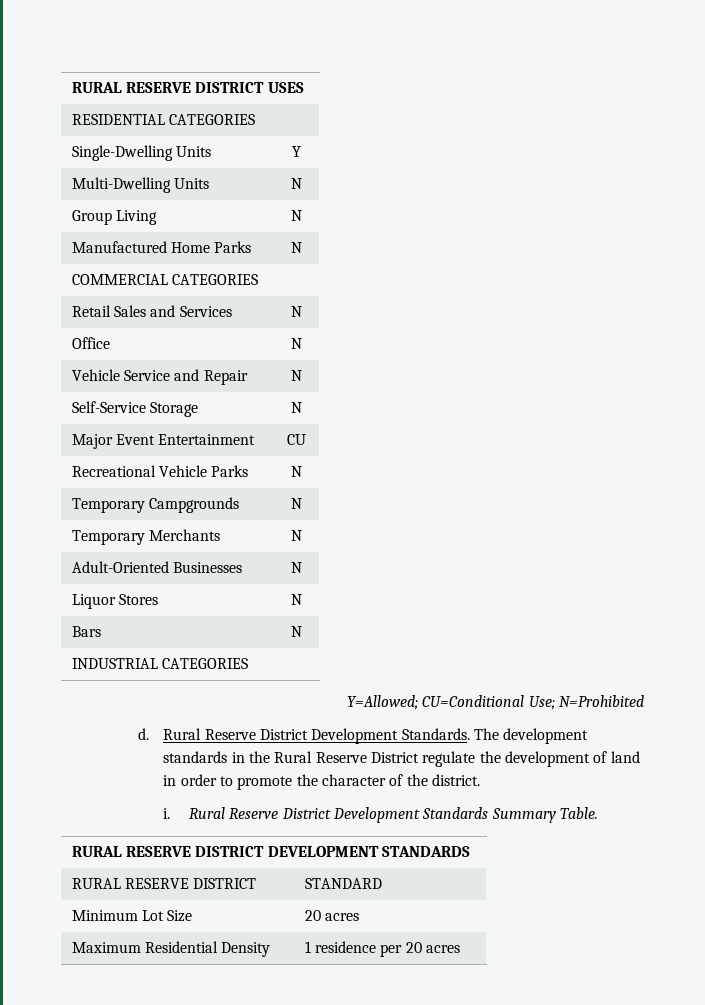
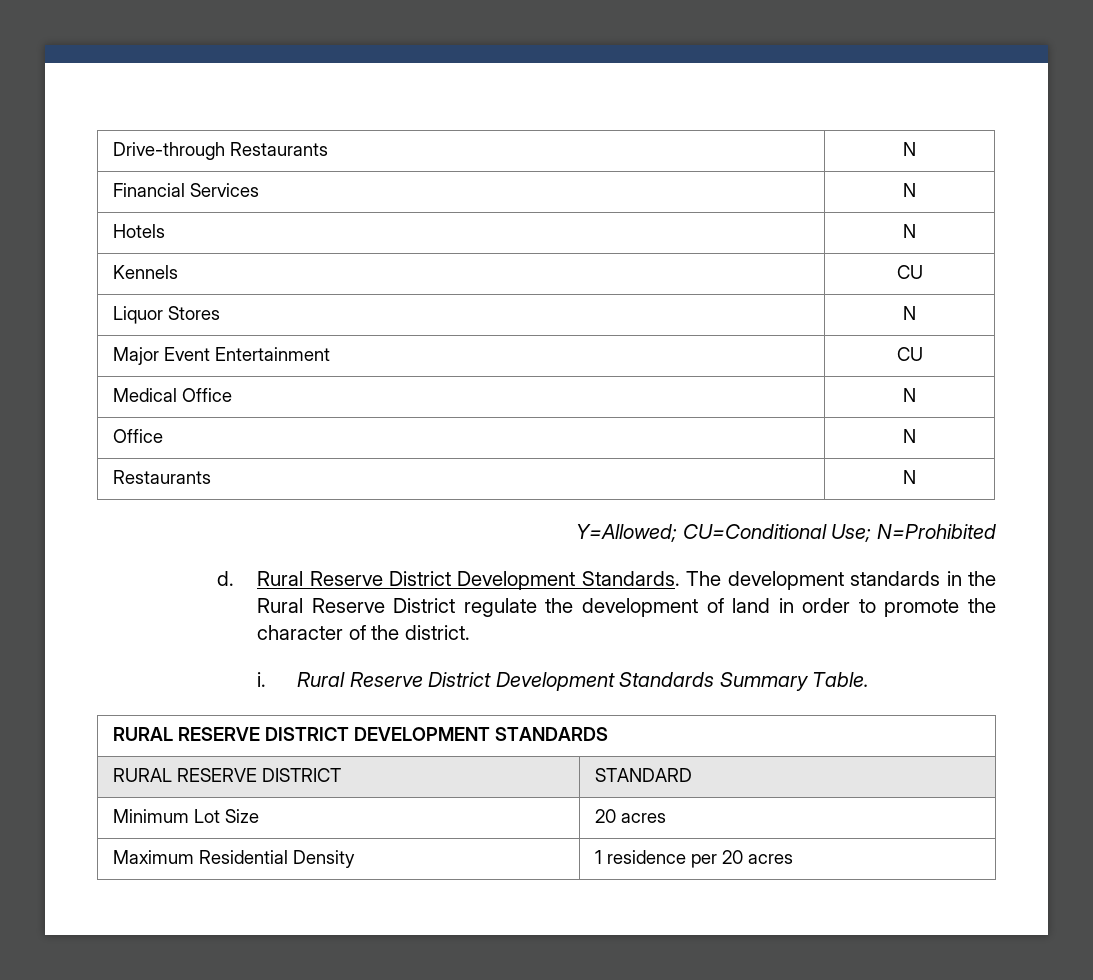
- RURAL RESERVE DISTRICT USES
- RESIDENTIAL CATEGORIES
- Single-Dwelling Units | Y
- Multi-Dwelling Units | N
- Group Living | N
- Manufactured Home Parks | N
- COMMERCIAL CATEGORIES
- Retail Sales and Services | N
+ Drive-through Restaurants | N
+ Financial Services | N
- Office | N
- Vehicle Service and Repair | N
- Self-Service Storage | N
+ Hotels | N
+ Kennels | CU
+ Liquor Stores | N
- Recreational Vehicle Parks | N
- Temporary Campgrounds | N
- Temporary Merchants | N
- Adult-Oriented Businesses | N
- Liquor Stores | N
- Bars | N
- INDUSTRIAL CATEGORIES
+ Medical Office | N
+ Office | N
+ Restaurants | N

